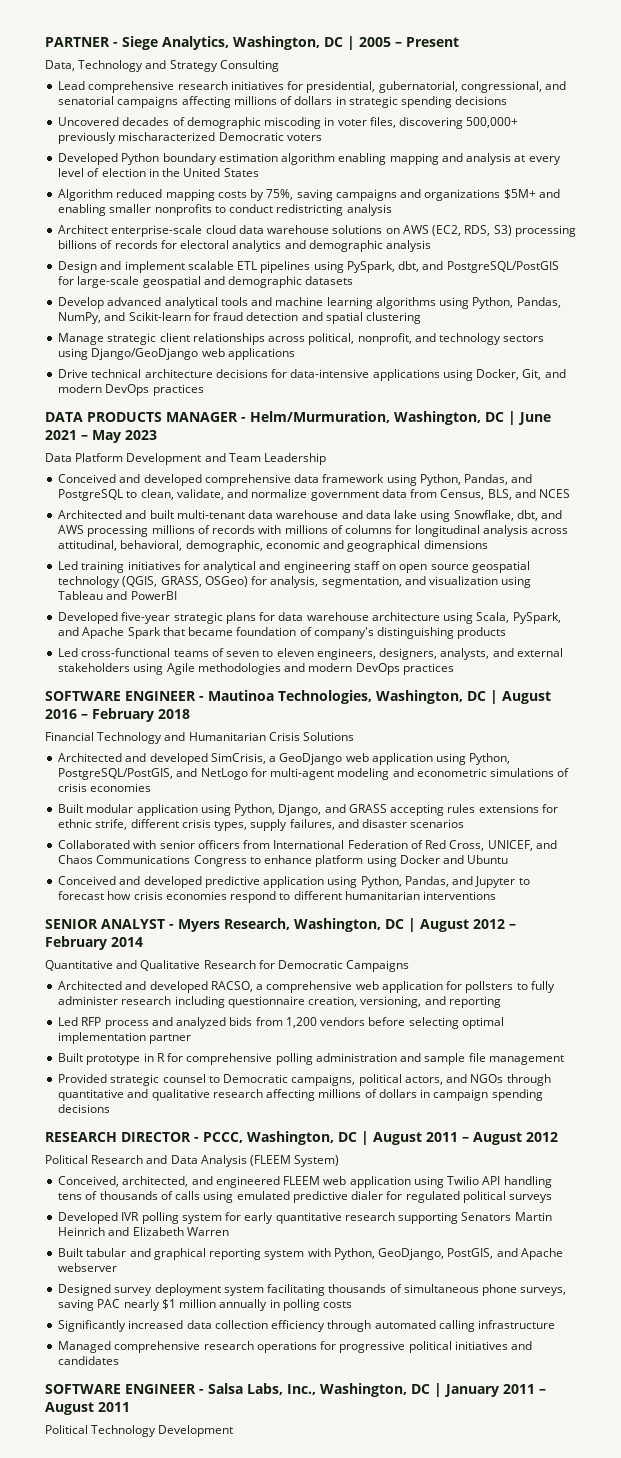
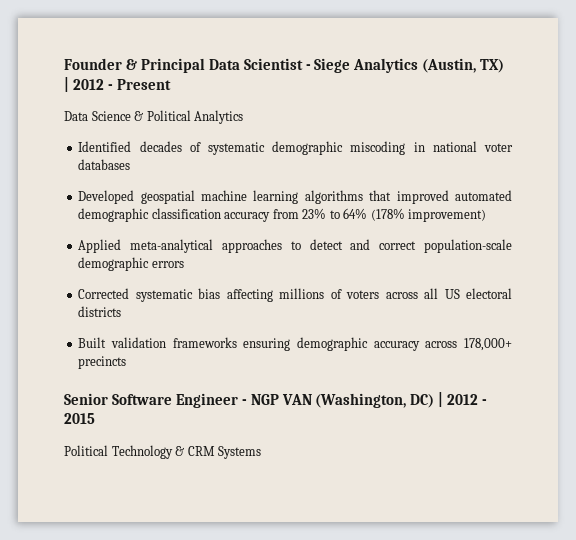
- PARTNER - Siege Analytics, Washington, DC | 2005 – Present
- Data, Technology and Strategy Consulting
- Lead comprehensive research initiatives for presidential, gubernatorial, congressional, and senatorial campaigns affecting millions of dollars in strategic spending decisions
- Uncovered decades of demographic miscoding in voter files, discovering 500,000+ previously mischaracterized Democratic voters
- Developed Python boundary estimation algorithm enabling mapping and analysis at every level of election in the United States
- Algorithm reduced mapping costs by 75%, saving campaigns and organizations $5M+ and enabling smaller nonprofits to conduct redistricting analysis
- Architect enterprise-scale cloud data warehouse solutions on AWS (EC2, RDS, S3) processing billions of records for electoral analytics and demographic analysis
- Design and implement scalable ETL pipelines using PySpark, dbt, and PostgreSQL/PostGIS for large-scale geospatial and demographic datasets
- Develop advanced analytical tools and machine learning algorithms using Python, Pandas, NumPy, and Scikit-learn for fraud detection and spatial clustering
- Manage strategic client relationships across political, nonprofit, and technology sectors using Django/GeoDjango web applications
- Drive technical architecture decisions for data-intensive applications using Docker, Git, and modern DevOps practices
- DATA PRODUCTS MANAGER - Helm/Murmuration, Washington, DC | June 2021 – May 2023
- Data Platform Development and Team Leadership
- Conceived and developed comprehensive data framework using Python, Pandas, and PostgreSQL to clean, validate, and normalize government data from Census, BLS, and NCES
- Architected and built multi-tenant data warehouse and data lake using Snowflake, dbt, and AWS processing millions of records with millions of columns for longitudinal analysis across attitudinal, behavioral, demographic, economic and geographical dimensions
- Led training initiatives for analytical and engineering staff on open source geospatial technology (QGIS, GRASS, OSGeo) for analysis, segmentation, and visualization using Tableau and PowerBI
- Developed five-year strategic plans for data warehouse architecture using Scala, PySpark, and Apache Spark that became foundation of company's distinguishing products
- Led cross-functional teams of seven to eleven engineers, designers, analysts, and external stakeholders using Agile methodologies and modern DevOps practices
- SOFTWARE ENGINEER - Mautinoa Technologies, Washington, DC | August 2016 – February 2018
- Financial Technology and Humanitarian Crisis Solutions
- Architected and developed SimCrisis, a GeoDjango web application using Python, PostgreSQL/PostGIS, and NetLogo for multi-agent modeling and econometric simulations of crisis economies
- Built modular application using Python, Django, and GRASS accepting rules extensions for ethnic strife, different crisis types, supply failures, and disaster scenarios
- Collaborated with senior officers from International Federation of Red Cross, UNICEF, and Chaos Communications Congress to enhance platform using Docker and Ubuntu
- Conceived and developed predictive application using Python, Pandas, and Jupyter to forecast how crisis economies respond to different humanitarian interventions
- SENIOR ANALYST - Myers Research, Washington, DC | August 2012 – February 2014
- Quantitative and Qualitative Research for Democratic Campaigns
- Architected and developed RACSO, a comprehensive web application for pollsters to fully administer research including questionnaire creation, versioning, and reporting
- Led RFP process and analyzed bids from 1,200 vendors before selecting optimal implementation partner
- Built prototype in R for comprehensive polling administration and sample file management
- Provided strategic counsel to Democratic campaigns, political actors, and NGOs through quantitative and qualitative research affecting millions of dollars in campaign spending decisions
- RESEARCH DIRECTOR - PCCC, Washington, DC | August 2011 – August 2012
- Political Research and Data Analysis (FLEEM System)
- Conceived, architected, and engineered FLEEM web application using Twilio API handling tens of thousands of calls using emulated predictive dialer for regulated political surveys
- Developed IVR polling system for early quantitative research supporting Senators Martin Heinrich and Elizabeth Warren
- Built tabular and graphical reporting system with Python, GeoDjango, PostGIS, and Apache webserver
- Designed survey deployment system facilitating thousands of simultaneous phone surveys, saving PAC nearly $1 million annually in polling costs
- Significantly increased data collection efficiency through automated calling infrastructure
- Managed comprehensive research operations for progressive political initiatives and candidates
- SOFTWARE ENGINEER - Salsa Labs, Inc., Washington, DC | January 2011 – August 2011
+ Founder & Principal Data Scientist - Siege Analytics (Austin, TX) | 2012 - Present
+ Data Science & Political Analytics
+ Identified decades of systematic demographic miscoding in national voter databases
+ Developed geospatial machine learning algorithms that improved automated demographic classification accuracy from 23% to 64% (178% improvement)
+ Applied meta-analytical approaches to detect and correct population-scale demographic errors
+ Corrected systematic bias affecting millions of voters across all US electoral districts
+ Built validation frameworks ensuring demographic accuracy across 178,000+ precincts
+ Senior Software Engineer - NGP VAN (Washington, DC) | 2012 - 2015
- Political Technology Development
+ Political Technology & CRM Systems

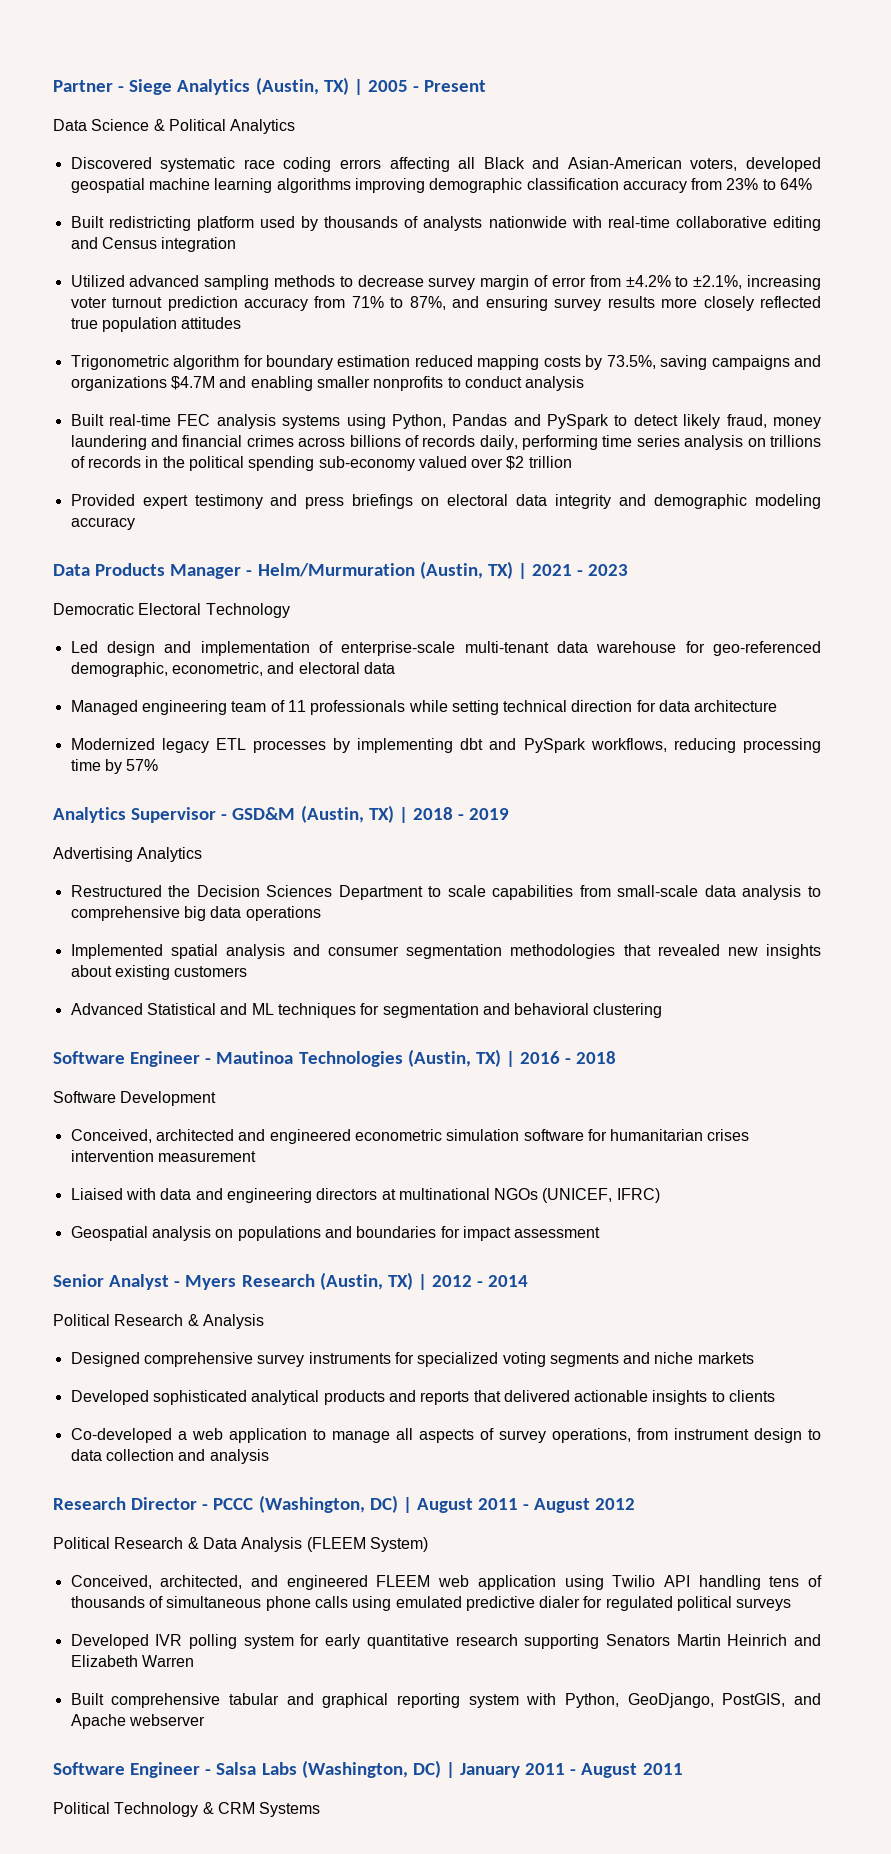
- Founder & Principal Data Scientist - Siege Analytics (Austin, TX) | 2012 - Present
+ Partner - Siege Analytics (Austin, TX) | 2005 - Present
- Identified decades of systematic demographic miscoding in national voter databases
- Developed geospatial machine learning algorithms that improved automated demographic classification accuracy from 23% to 64% (178% improvement)
- Applied meta-analytical approaches to detect and correct population-scale demographic errors
- Corrected systematic bias affecting millions of voters across all US electoral districts
- Built validation frameworks ensuring demographic accuracy across 178,000+ precincts
- Senior Software Engineer - NGP VAN (Washington, DC) | 2012 - 2015
+ Discovered systematic race coding errors affecting all Black and Asian-American voters, developed geospatial machine learning algorithms improving demographic classification accuracy from 23% to 64%
+ Built redistricting platform used by thousands of analysts nationwide with real-time collaborative editing and Census integration
+ Utilized advanced sampling methods to decrease survey margin of error from ±4.2% to ±2.1%, increasing voter turnout prediction accuracy from 71% to 87%, and ensuring survey results more closely reflected true population attitudes
+ Trigonometric algorithm for boundary estimation reduced mapping costs by 73.5%, saving campaigns and organizations $4.7M and enabling smaller nonprofits to conduct analysis
+ Built real-time FEC analysis systems using Python, Pandas and PySpark to detect likely fraud, money laundering and financial crimes across billions of records daily, performing time series analysis on trillions of records in the political spending sub-economy valued over $2 trillion
+ Provided expert testimony and press briefings on electoral data integrity and demographic modeling accuracy
+ Data Products Manager - Helm/Murmuration (Austin, TX) | 2021 - 2023
+ Democratic Electoral Technology
+ Led design and implementation of enterprise-scale multi-tenant data warehouse for geo-referenced demographic, econometric, and electoral data
+ Managed engineering team of 11 professionals while setting technical direction for data architecture
+ Modernized legacy ETL processes by implementing dbt and PySpark workflows, reducing processing time by 57%
+ Analytics Supervisor - GSD&M (Austin, TX) | 2018 - 2019
+ Advertising Analytics
+ Restructured the Decision Sciences Department to scale capabilities from small-scale data analysis to comprehensive big data operations
+ Implemented spatial analysis and consumer segmentation methodologies that revealed new insights about existing customers
+ Advanced Statistical and ML techniques for segmentation and behavioral clustering
+ Software Engineer - Mautinoa Technologies (Austin, TX) | 2016 - 2018
+ Software Development
+ Conceived, architected and engineered econometric simulation software for humanitarian crises intervention measurement
+ Liaised with data and engineering directors at multinational NGOs (UNICEF, IFRC)
+ Geospatial analysis on populations and boundaries for impact assessment
+ Senior Analyst - Myers Research (Austin, TX) | 2012 - 2014
+ Political Research & Analysis
+ Designed comprehensive survey instruments for specialized voting segments and niche markets
+ Developed sophisticated analytical products and reports that delivered actionable insights to clients
+ Co-developed a web application to manage all aspects of survey operations, from instrument design to data collection and analysis
+ Research Director - PCCC (Washington, DC) | August 2011 - August 2012
+ Political Research & Data Analysis (FLEEM System)
+ Conceived, architected, and engineered FLEEM web application using Twilio API handling tens of thousands of simultaneous phone calls using emulated predictive dialer for regulated political surveys
+ Developed IVR polling system for early quantitative research supporting Senators Martin Heinrich and Elizabeth Warren
+ Built comprehensive tabular and graphical reporting system with Python, GeoDjango, PostGIS, and Apache webserver
+ Software Engineer - Salsa Labs (Washington, DC) | January 2011 - August 2011

